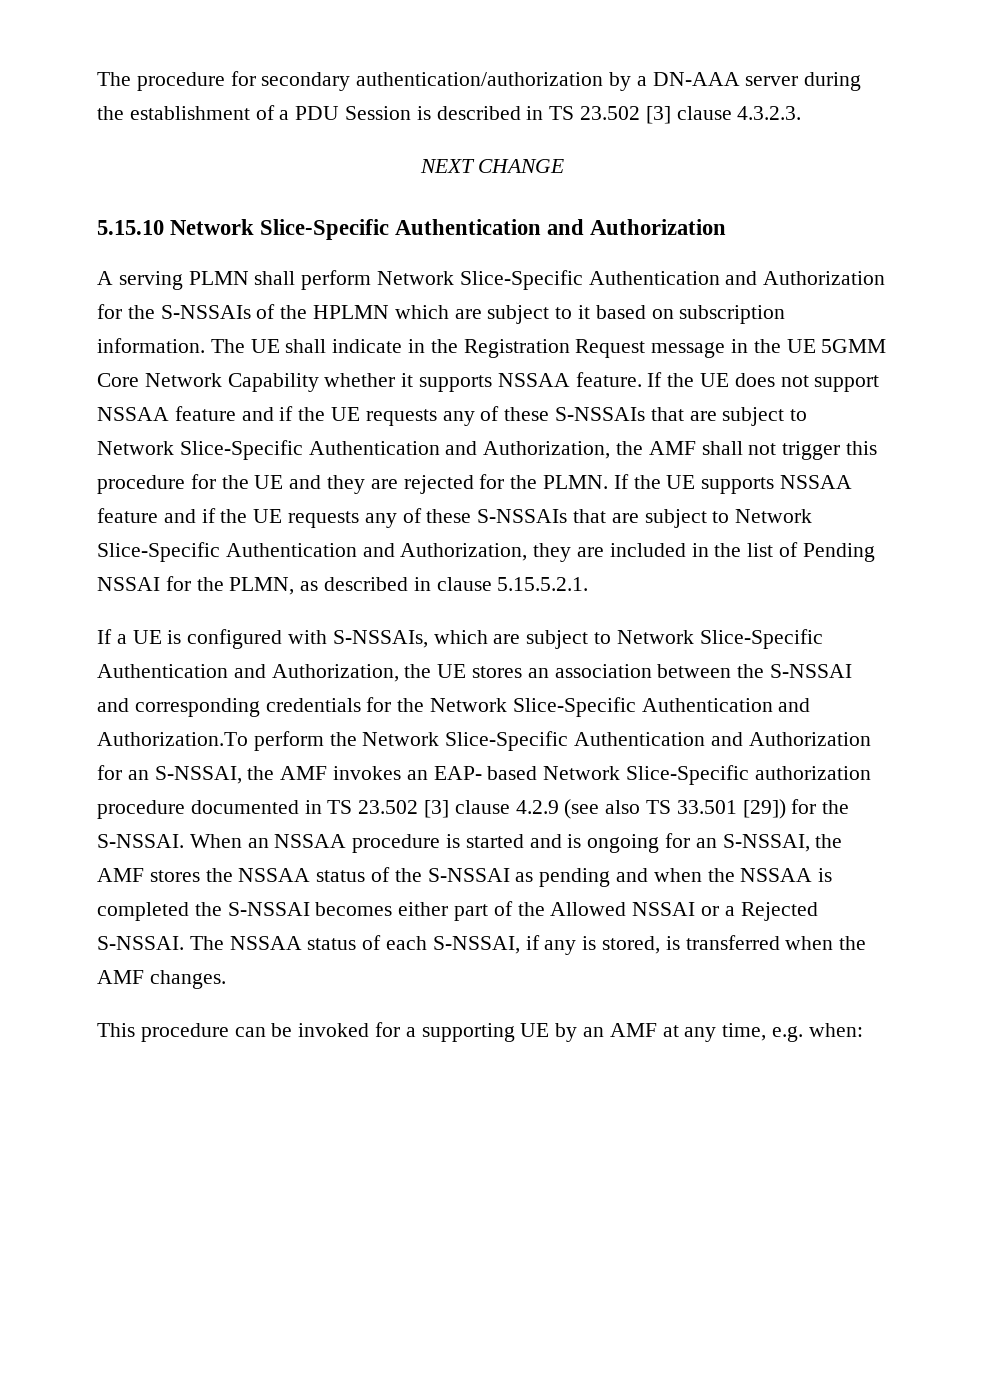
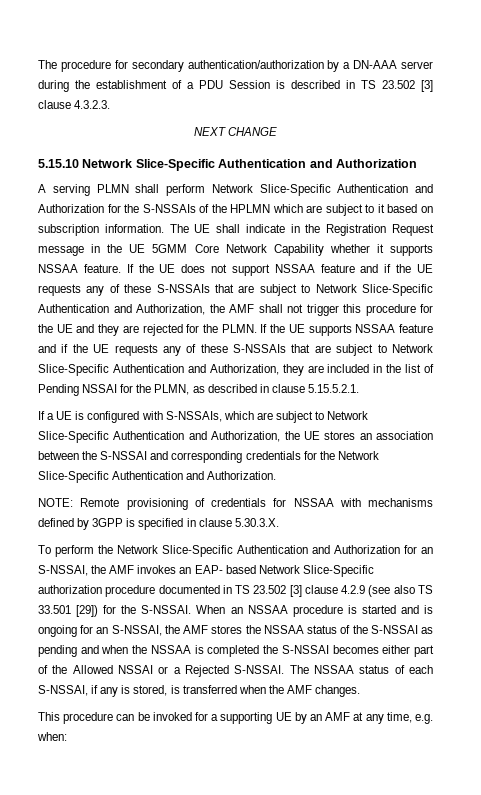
- If a UE is configured with S-NSSAIs, which are subject to Network Slice-Specific Authentication and Authorization, the UE stores an association between the S-NSSAI and corresponding credentials for the Network Slice-Specific Authentication and Authorization.To perform the Network Slice-Specific Authentication and Authorization for an S-NSSAI, the AMF invokes an EAP- based Network Slice-Specific authorization procedure documented in TS 23.502 [3] clause 4.2.9 (see also TS 33.501 [29]) for the S-NSSAI.
+ If a UE is configured with S-NSSAIs, which are subject to Network Slice-Specific Authentication and Authorization, the UE stores an association between the S-NSSAI and corresponding credentials for the Network Slice-Specific Authentication and Authorization.
+ NOTE: Remote provisioning of credentials for NSSAA with mechanisms defined by 3GPP is specified in clause 5.30.3.X.
+ To perform the Network Slice-Specific Authentication and Authorization for an S-NSSAI, the AMF invokes an EAP- based Network Slice-Specific authorization procedure documented in TS 23.502 [3] clause 4.2.9 (see also TS 33.501 [29]) for the S-NSSAI.

